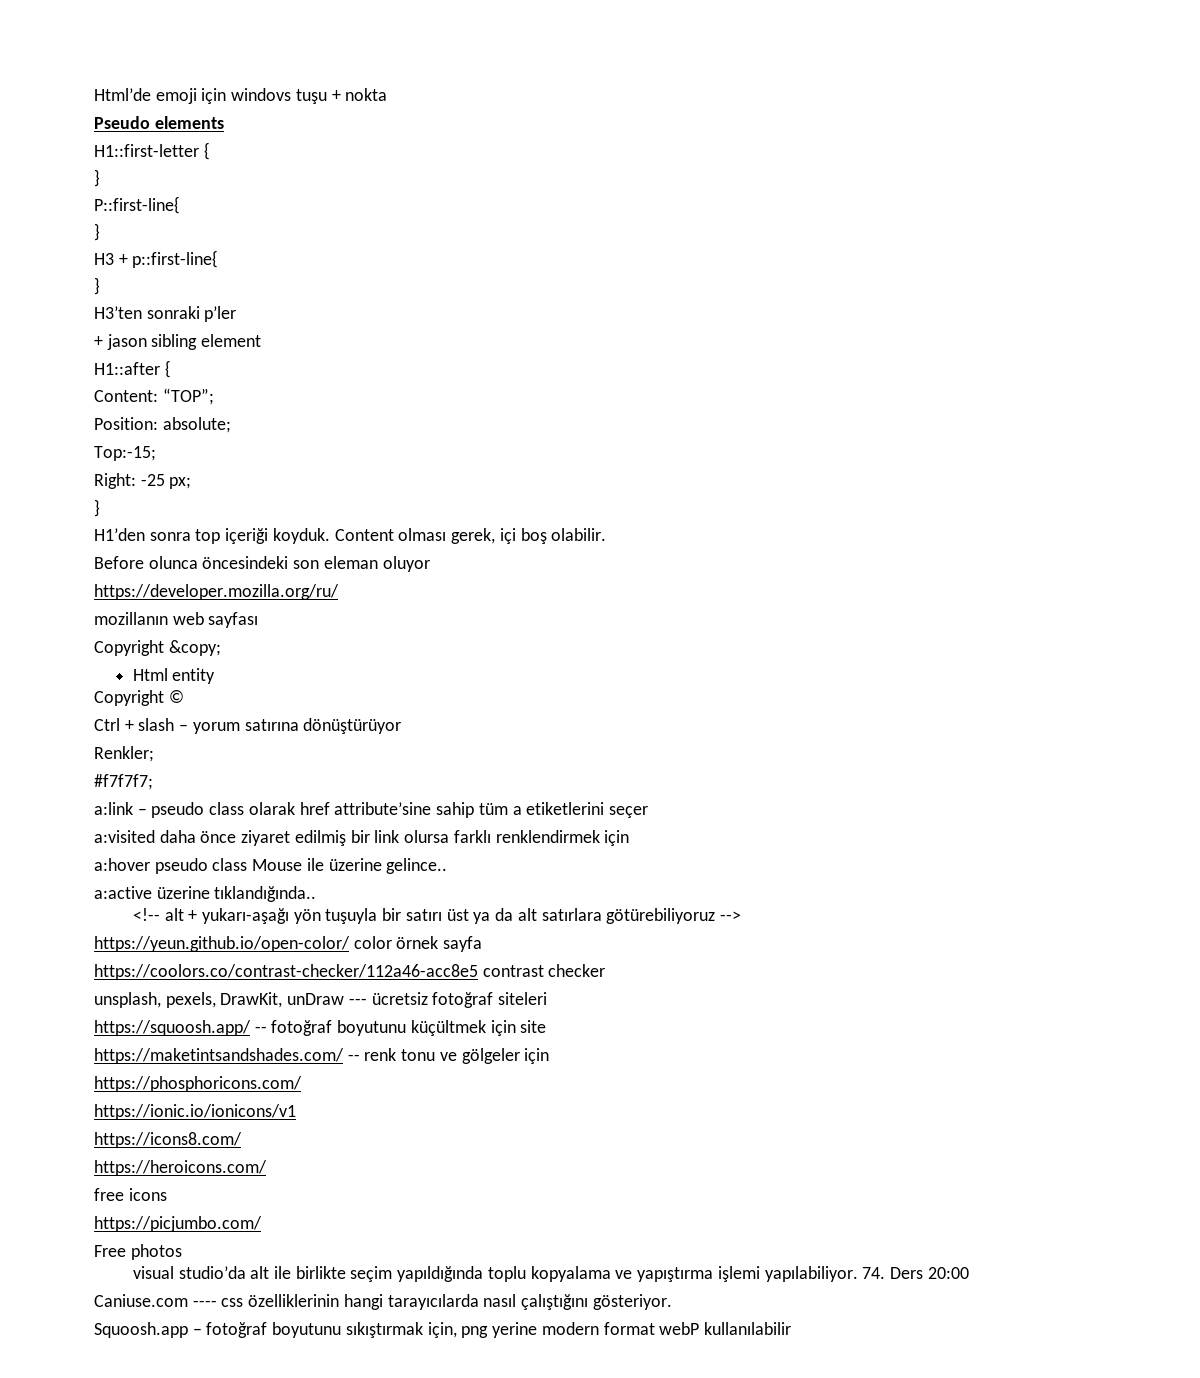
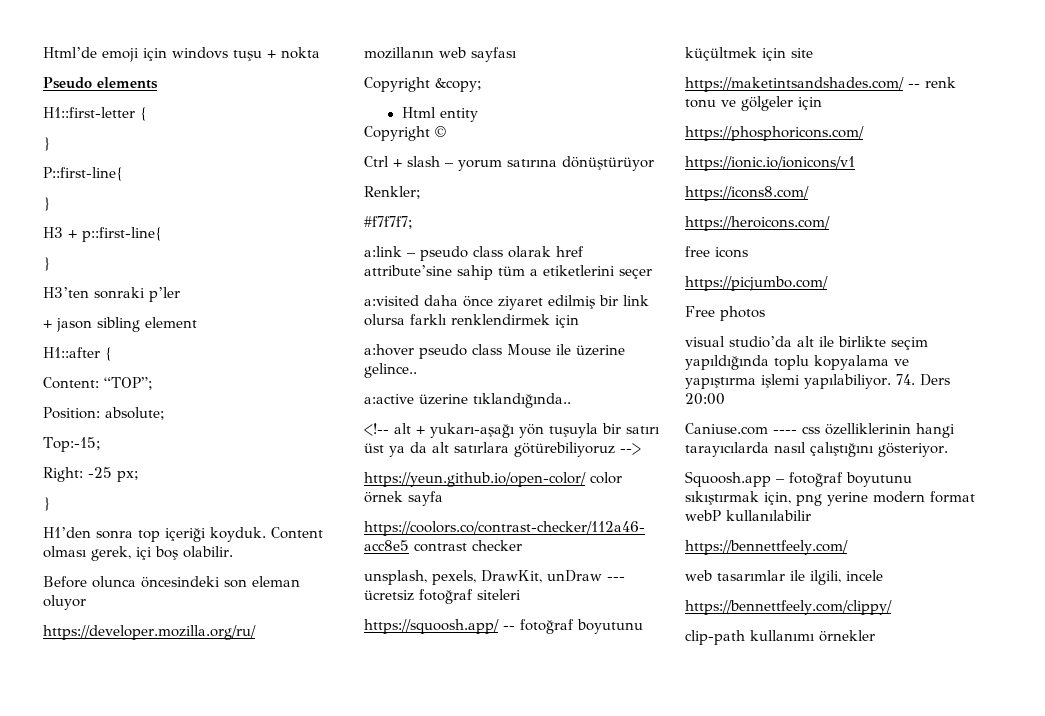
+ https://bennettfeely.com/
+ web tasarımlar ile ilgili, incele
+ https://bennettfeely.com/clippy/
+ clip-path kullanımı örnekler

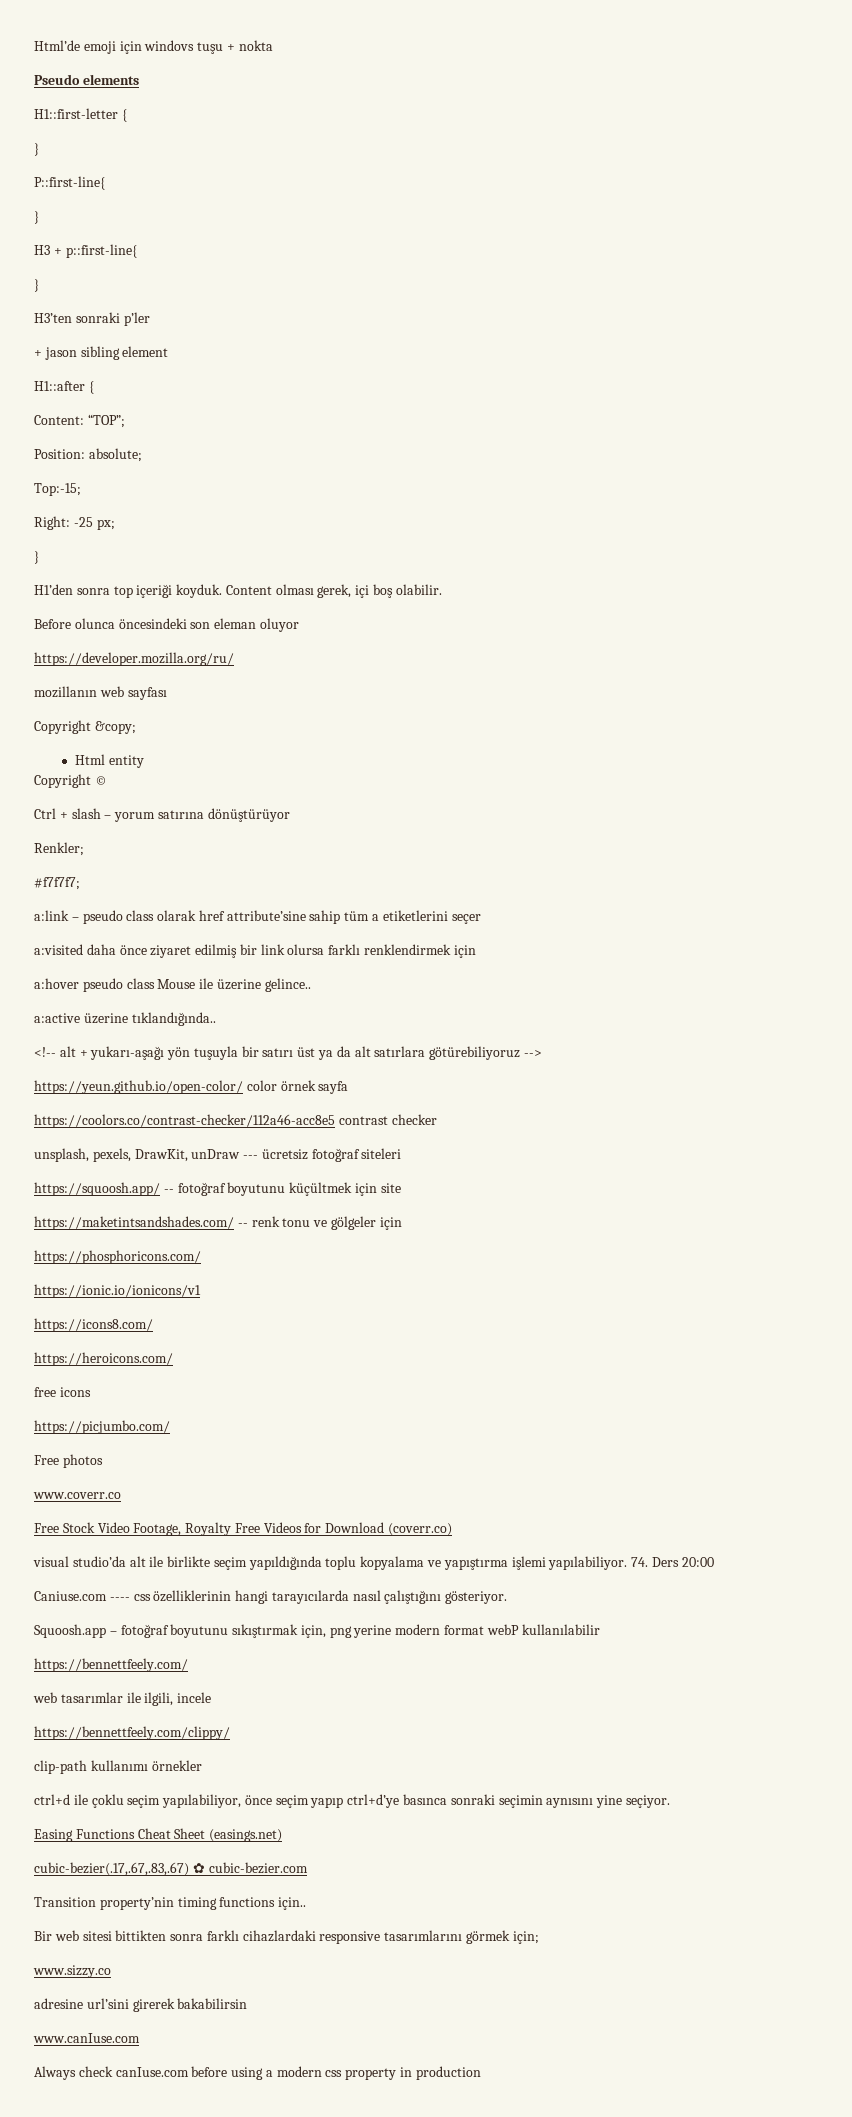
+ www.coverr.co
+ Free Stock Video Footage, Royalty Free Videos for Download (coverr.co)
+ ctrl+d ile çoklu seçim yapılabiliyor, önce seçim yapıp ctrl+d’ye basınca sonraki seçimin aynısını yine seçiyor.
+ Easing Functions Cheat Sheet (easings.net)
+ cubic-bezier(.17,.67,.83,.67) ✿ cubic-bezier.com
+ Transition property’nin timing functions için..
+ Bir web sitesi bittikten sonra farklı cihazlardaki responsive tasarımlarını görmek için;
+ www.sizzy.co
+ adresine url’sini girerek bakabilirsin
+ www.canIuse.com
+ Always check canIuse.com before using a modern css property in production

